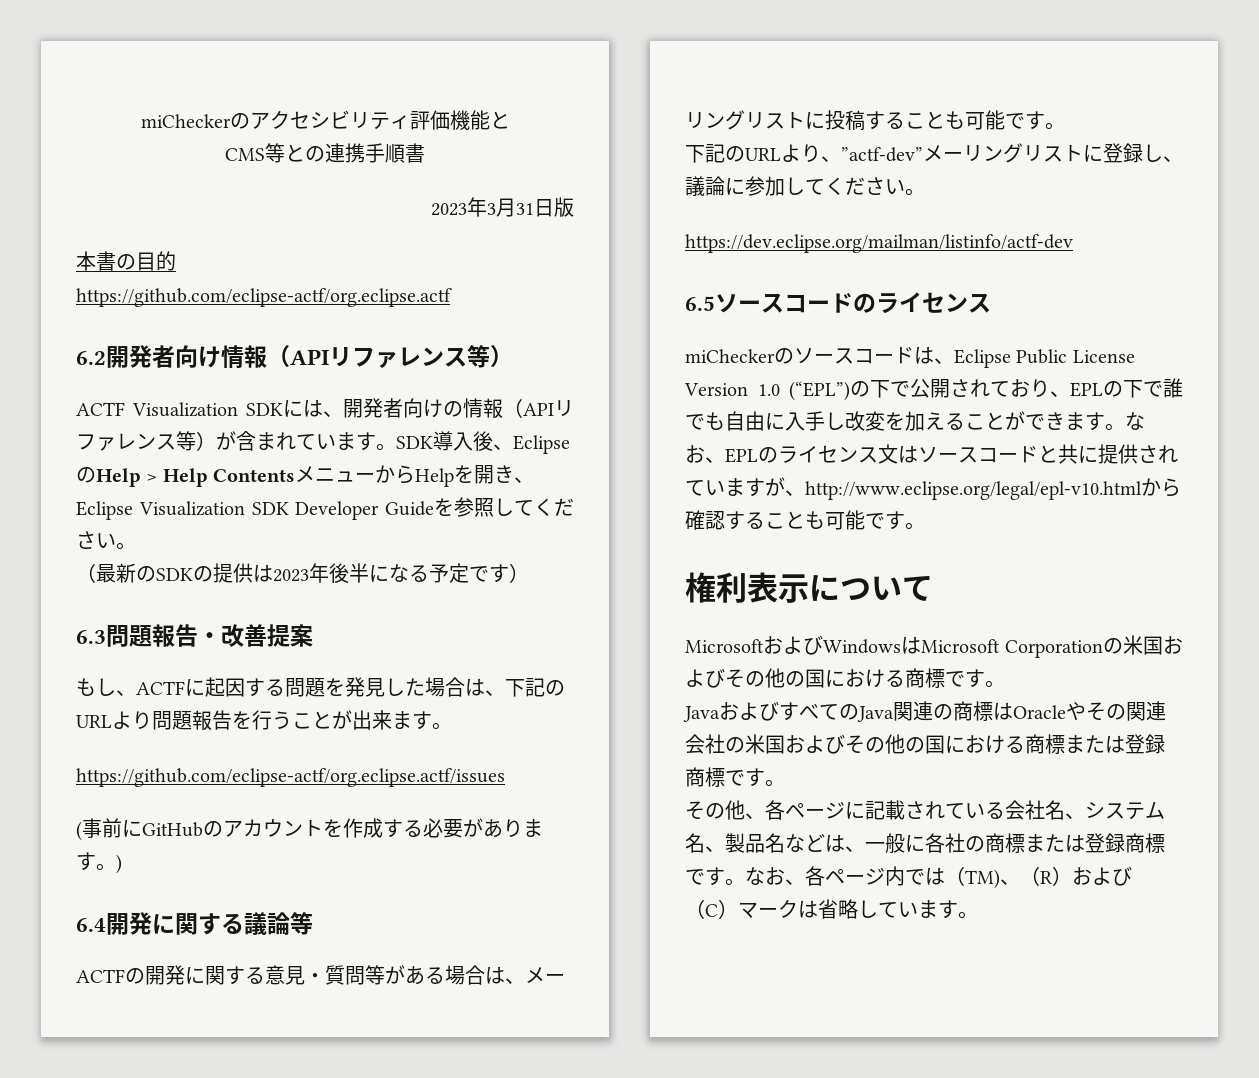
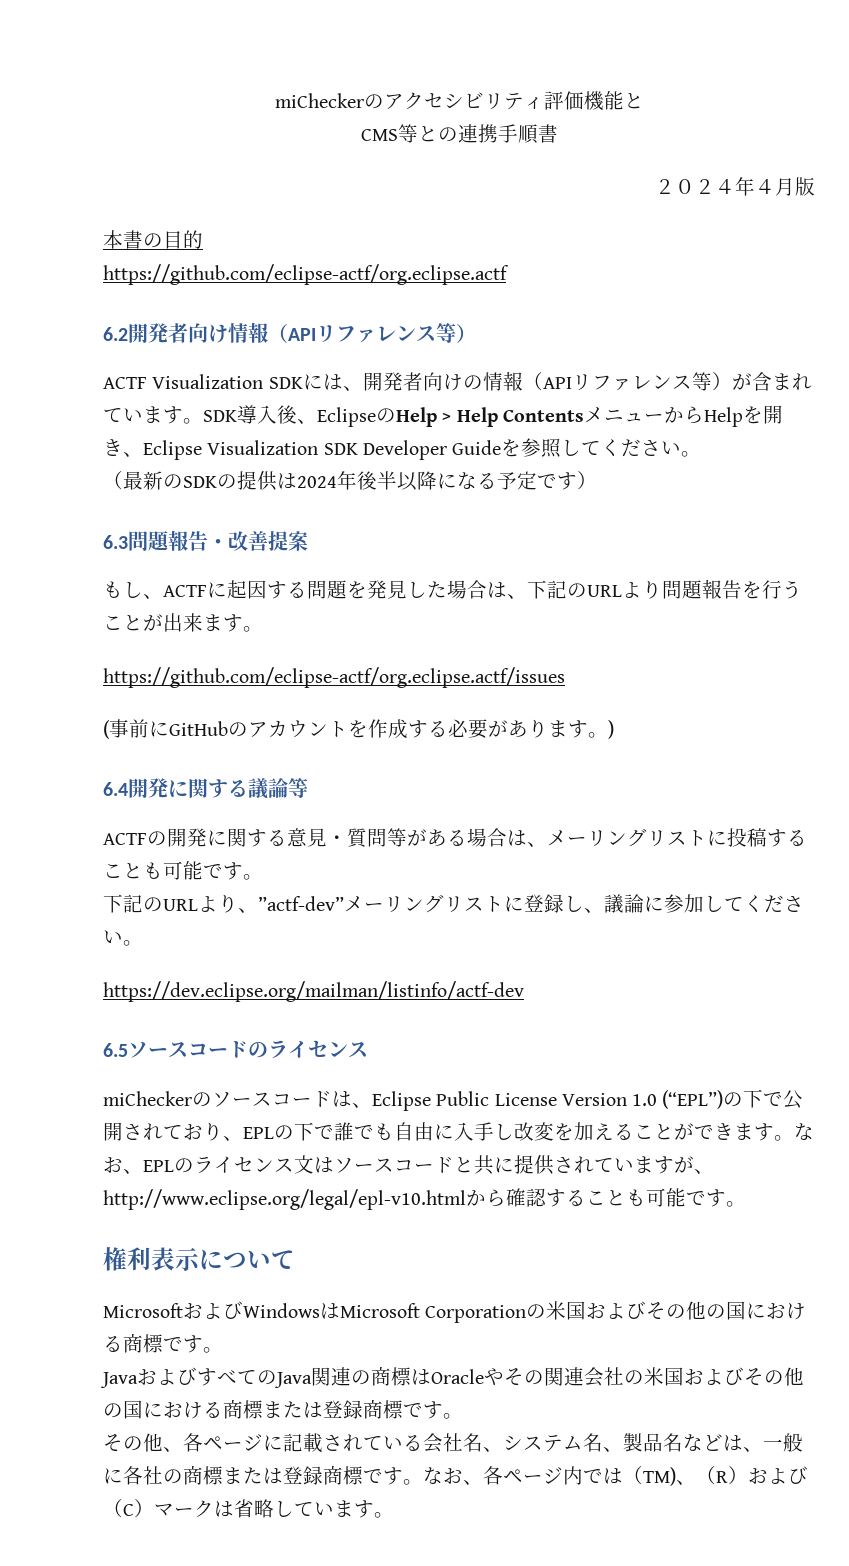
- 2023年3月31日版
+ ２０２４年４月版
- （最新のSDKの提供は2023年後半になる予定です）
+ （最新のSDKの提供は2024年後半以降になる予定です）

